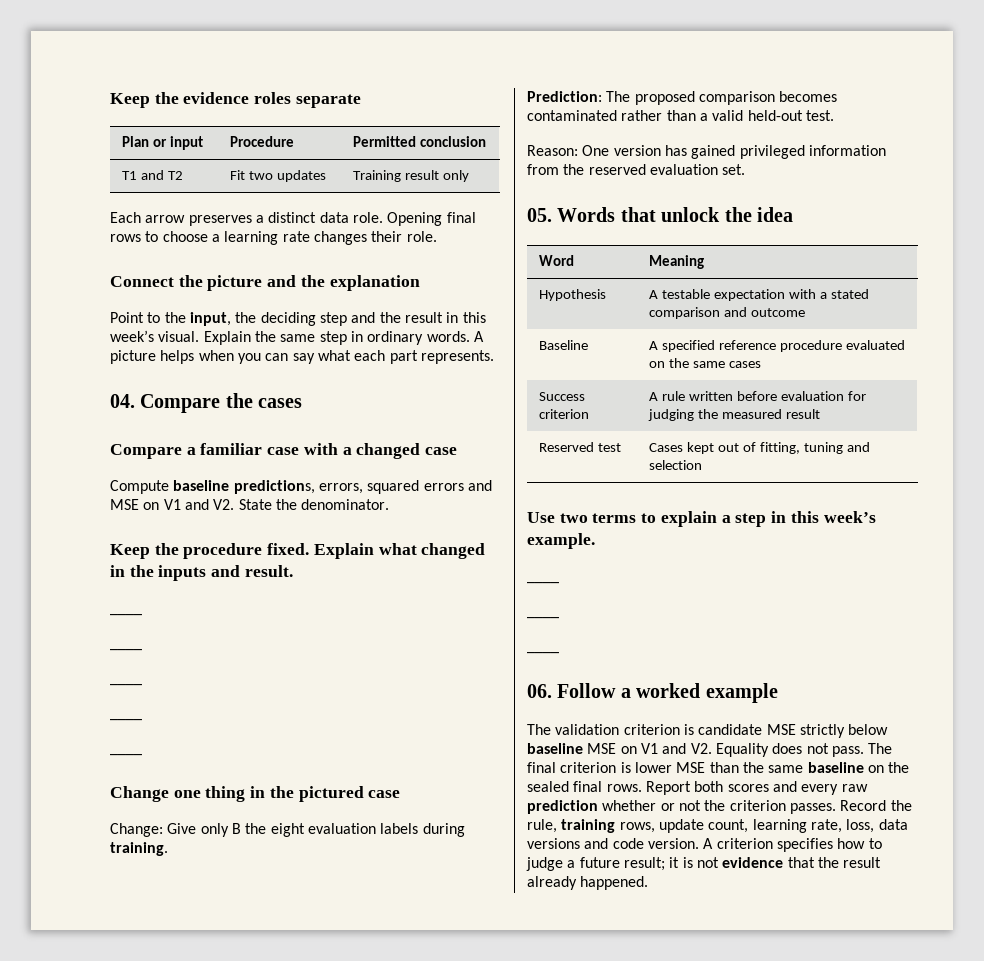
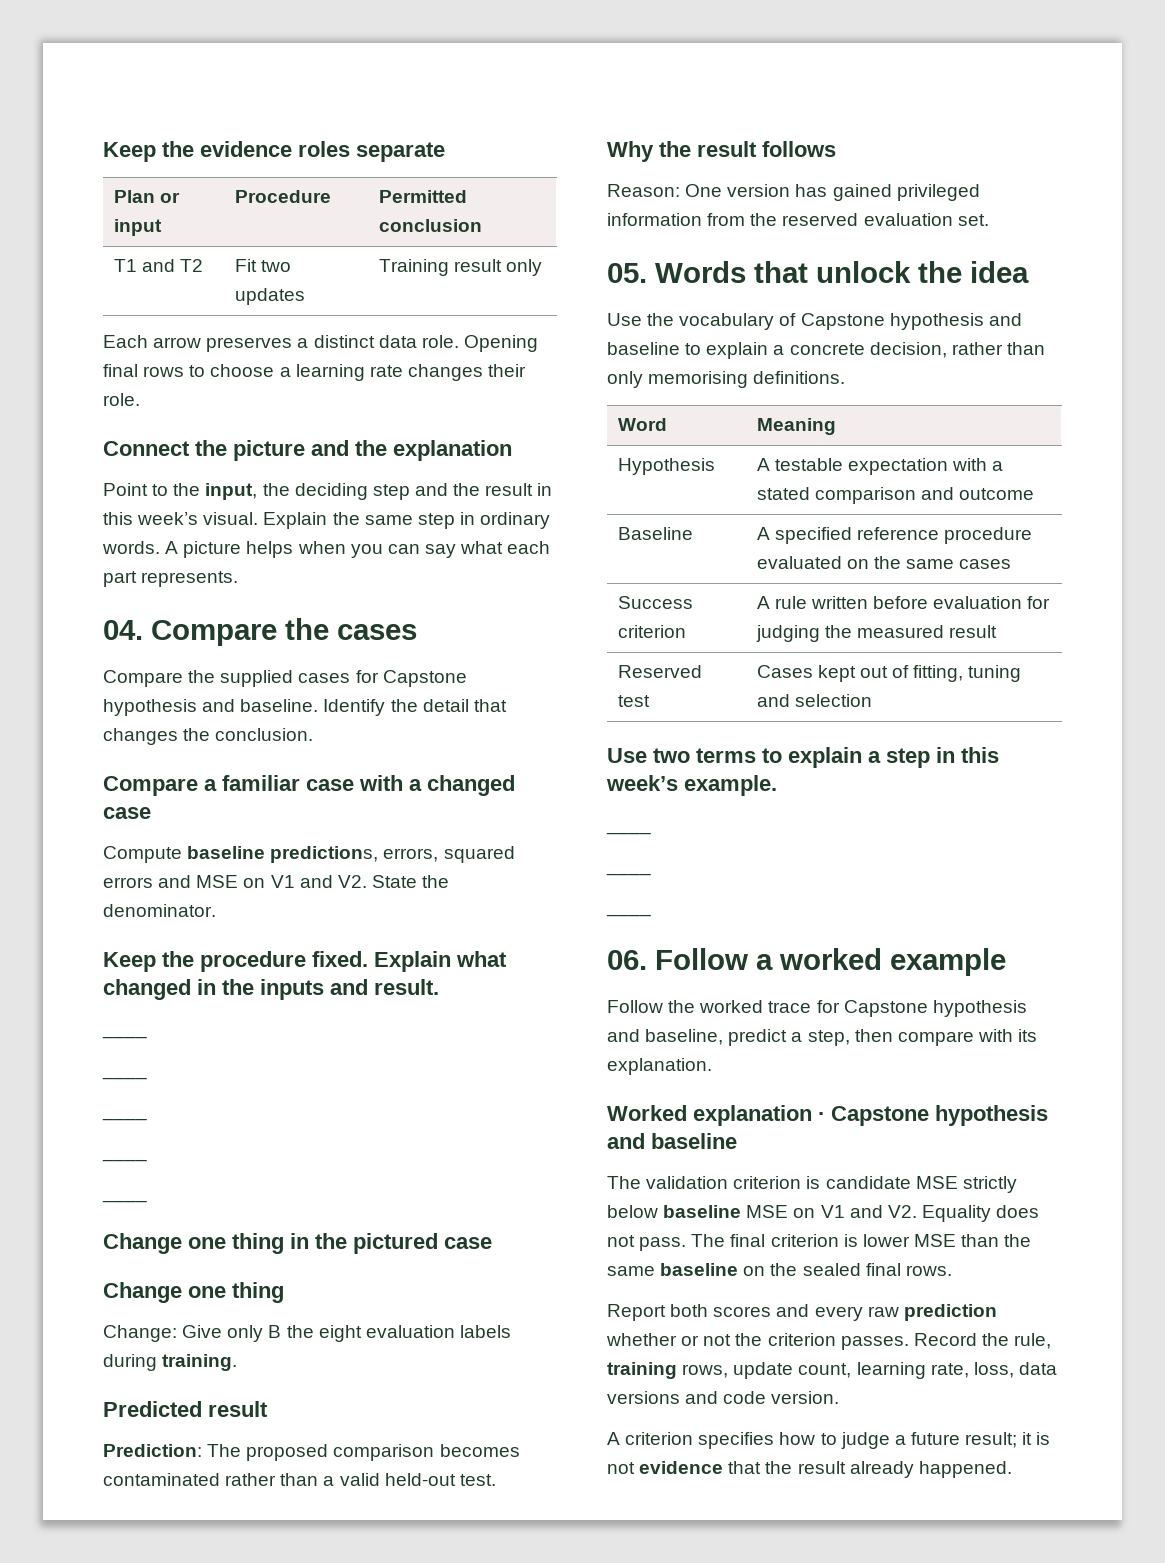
+ Compare the supplied cases for Capstone hypothesis and baseline. Identify the detail that changes the conclusion.
  Change one thing in the pictured case
+ Change one thing
+ Predicted result
+ Why the result follows
+ Use the vocabulary of Capstone hypothesis and baseline to explain a concrete decision, rather than only memorising definitions.
+ Follow the worked trace for Capstone hypothesis and baseline, predict a step, then compare with its explanation.
+ Worked explanation · Capstone hypothesis and baseline
- The final criterion is lower MSE than the same baseline on the sealed final rows. Report both scores and every raw prediction whether or not the criterion passes.
+ The final criterion is lower MSE than the same baseline on the sealed final rows.
+ Report both scores and every raw prediction whether or not the criterion passes.
- Record the rule, training rows, update count, learning rate, loss, data versions and code version. A criterion specifies how to judge a future result; it is not evidence that the result already happened.
+ Record the rule, training rows, update count, learning rate, loss, data versions and code version.
+ A criterion specifies how to judge a future result; it is not evidence that the result already happened.

